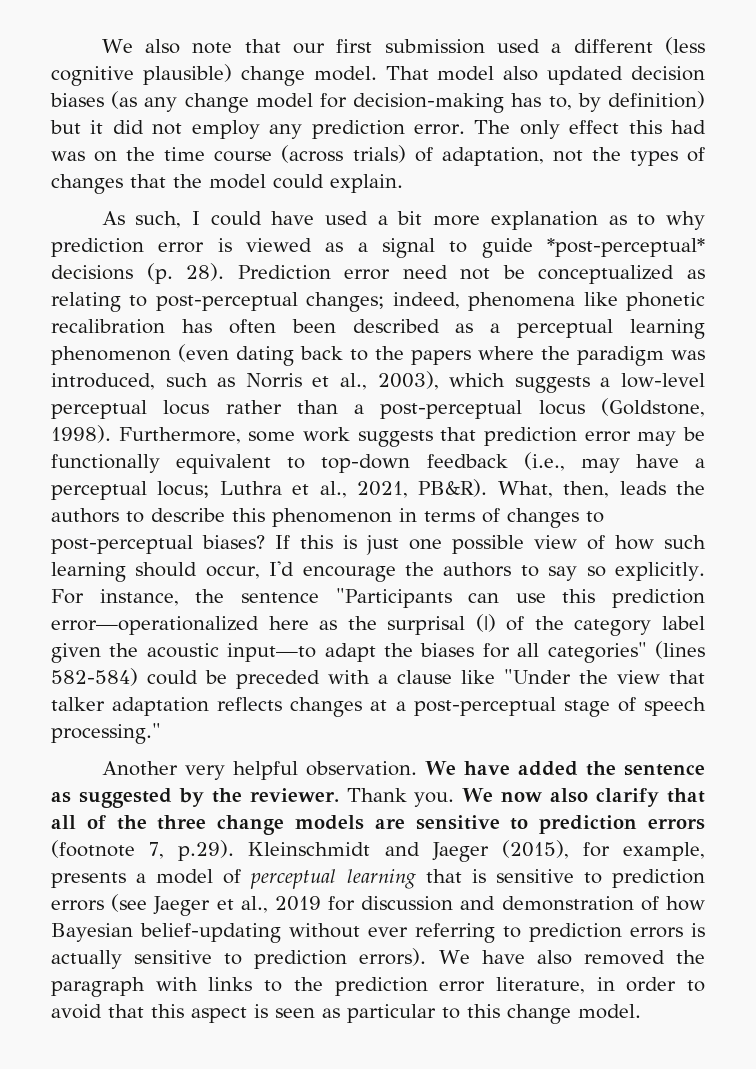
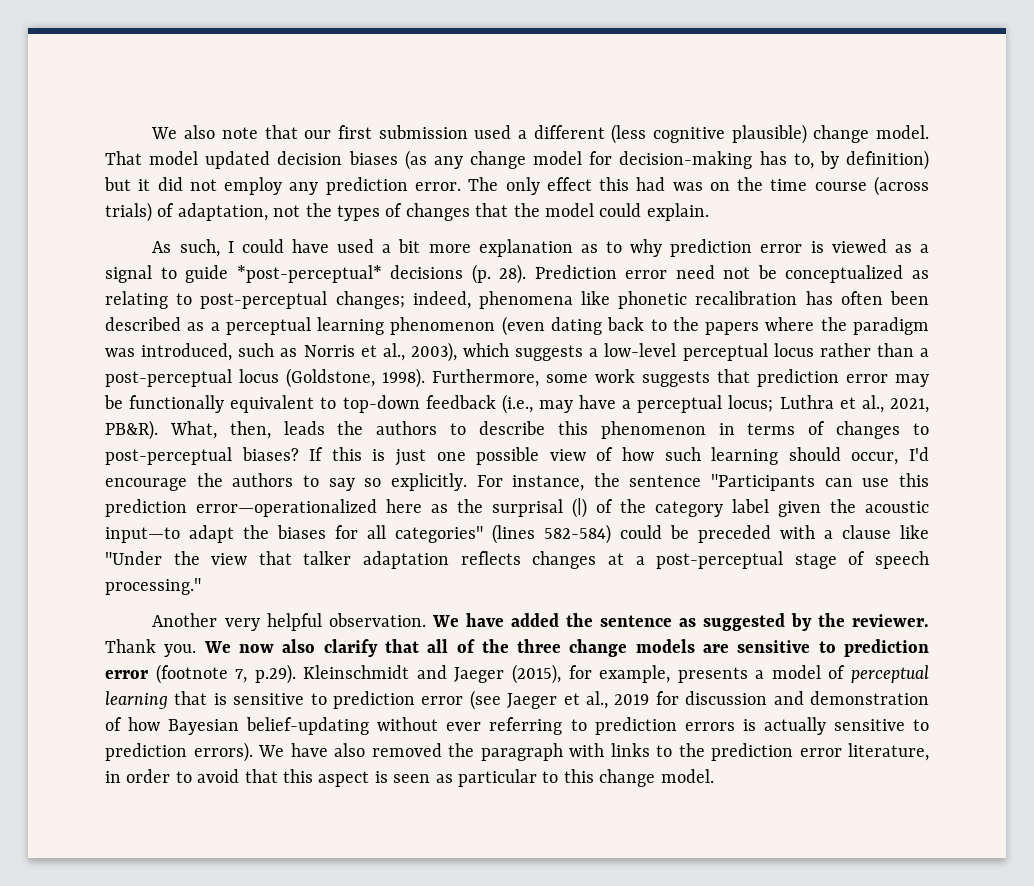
- That model also updated decision biases (as any change model for decision-making has to, by definition) but it did not employ any prediction error.
+ That model updated decision biases (as any change model for decision-making has to, by definition) but it did not employ any prediction error.
- We now also clarify that all of the three change models are sensitive to prediction errors (footnote 7, p.29). Kleinschmidt and Jaeger (2015), for example, presents a model of perceptual learning that is sensitive to prediction errors (see Jaeger et al., 2019 for discussion and demonstration of how Bayesian belief-updating without ever referring to prediction errors is actually sensitive to prediction errors).
+ We now also clarify that all of the three change models are sensitive to prediction error (footnote 7, p.29). Kleinschmidt and Jaeger (2015), for example, presents a model of perceptual learning that is sensitive to prediction error (see Jaeger et al., 2019 for discussion and demonstration of how Bayesian belief-updating without ever referring to prediction errors is actually sensitive to prediction errors).

